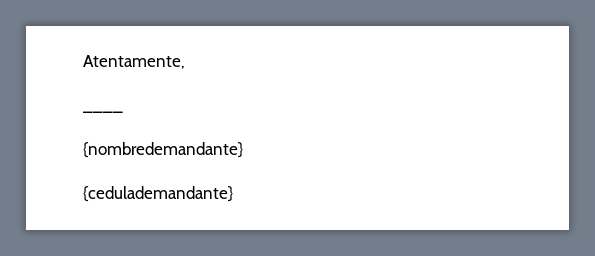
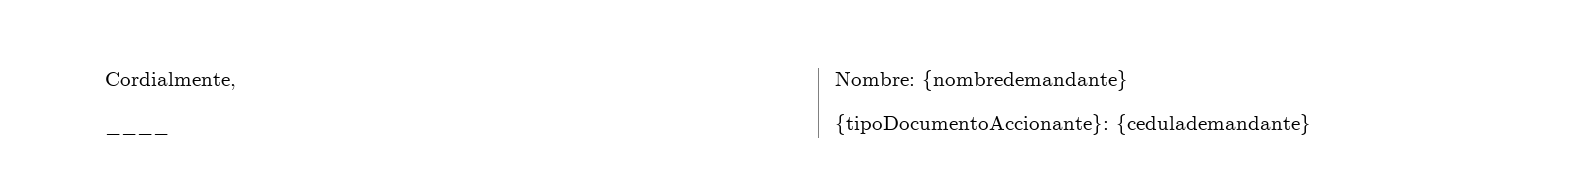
- Atentamente,
+ Cordialmente,
- {nombredemandante}
+ Nombre: {nombredemandante}
- {cedulademandante}
+ {tipoDocumentoAccionante}: {cedulademandante}

